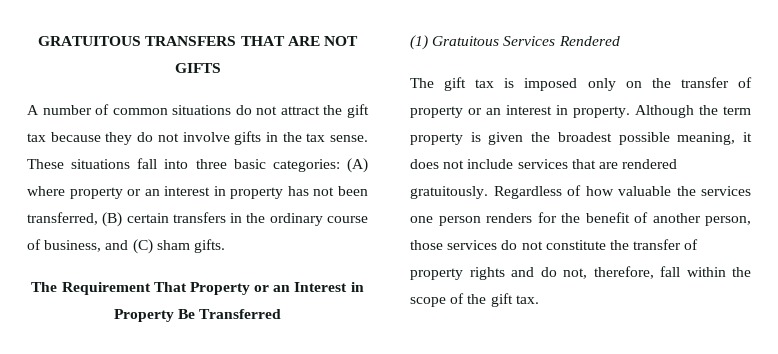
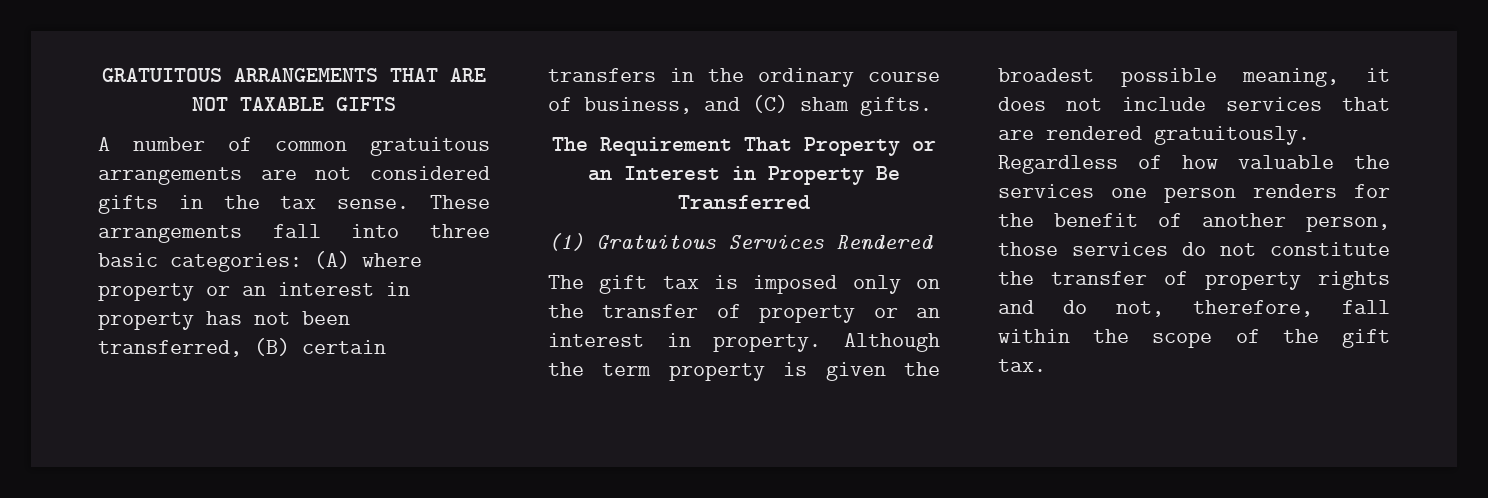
- GRATUITOUS TRANSFERS THAT ARE NOT GIFTS
+ GRATUITOUS ARRANGEMENTS THAT ARE NOT TAXABLE GIFTS
- A number of common situations do not attract the gift tax because they do not involve gifts in the tax sense.
+ A number of common gratuitous arrangements are not considered gifts in the tax sense.
- These situations fall into three basic categories: (A) where property or an interest in property has not been transferred, (B) certain transfers in the ordinary course of business, and (C) sham gifts.
+ These arrangements fall into three basic categories: (A) where property or an interest in property has not been transferred, (B) certain transfers in the ordinary course of business, and (C) sham gifts.

